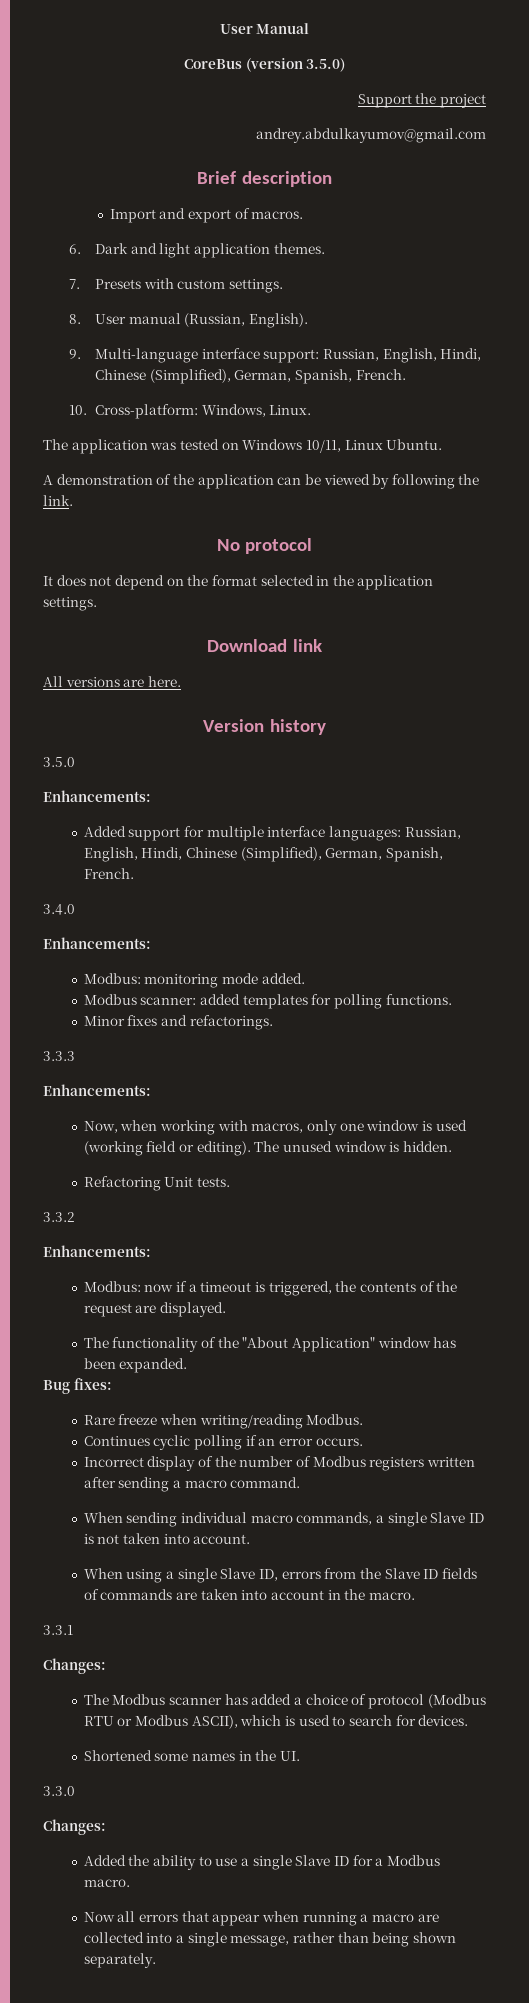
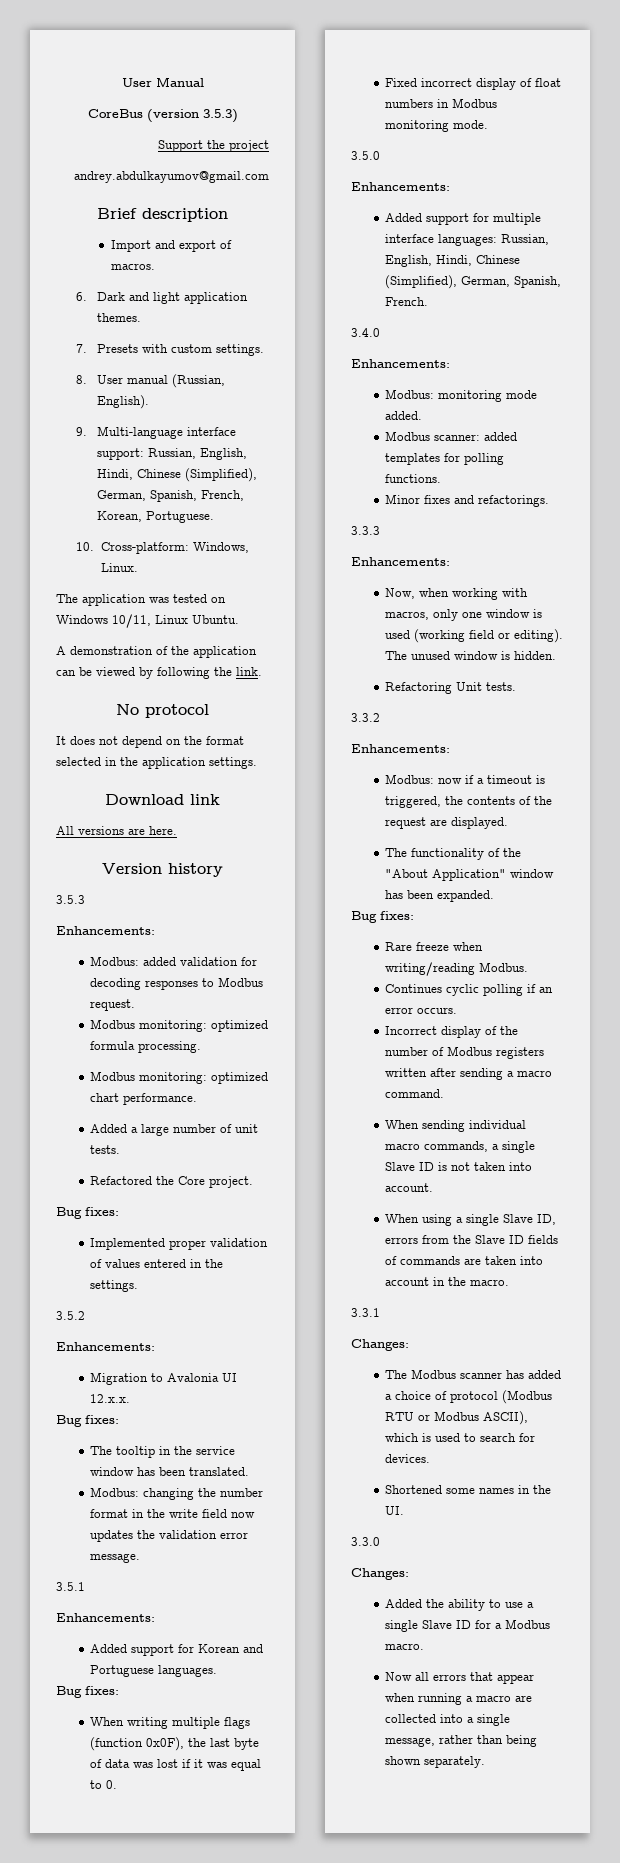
- CoreBus (version 3.5.0)
+ CoreBus (version 3.5.3)
- 9. Multi-language interface support: Russian, English, Hindi, Chinese (Simplified), German, Spanish, French.
+ 9. Multi-language interface support: Russian, English, Hindi, Chinese (Simplified), German, Spanish, French, Korean, Portuguese.
+ 3.5.3
+ Enhancements:
+ Modbus: added validation for decoding responses to Modbus request.
+ Modbus monitoring: optimized formula processing.
+ Modbus monitoring: optimized chart performance.
+ Added a large number of unit tests.
+ Refactored the Core project.
+ Bug fixes:
+ Implemented proper validation of values entered in the settings.
+ 3.5.2
+ Enhancements:
+ Migration to Avalonia UI 12.x.x.
+ Bug fixes:
+ The tooltip in the service window has been translated.
+ Modbus: changing the number format in the write field now updates the validation error message.
+ 3.5.1
+ Enhancements:
+ Added support for Korean and Portuguese languages.
+ Bug fixes:
+ When writing multiple flags (function 0x0F), the last byte of data was lost if it was equal to 0.
+ Fixed incorrect display of float numbers in Modbus monitoring mode.

